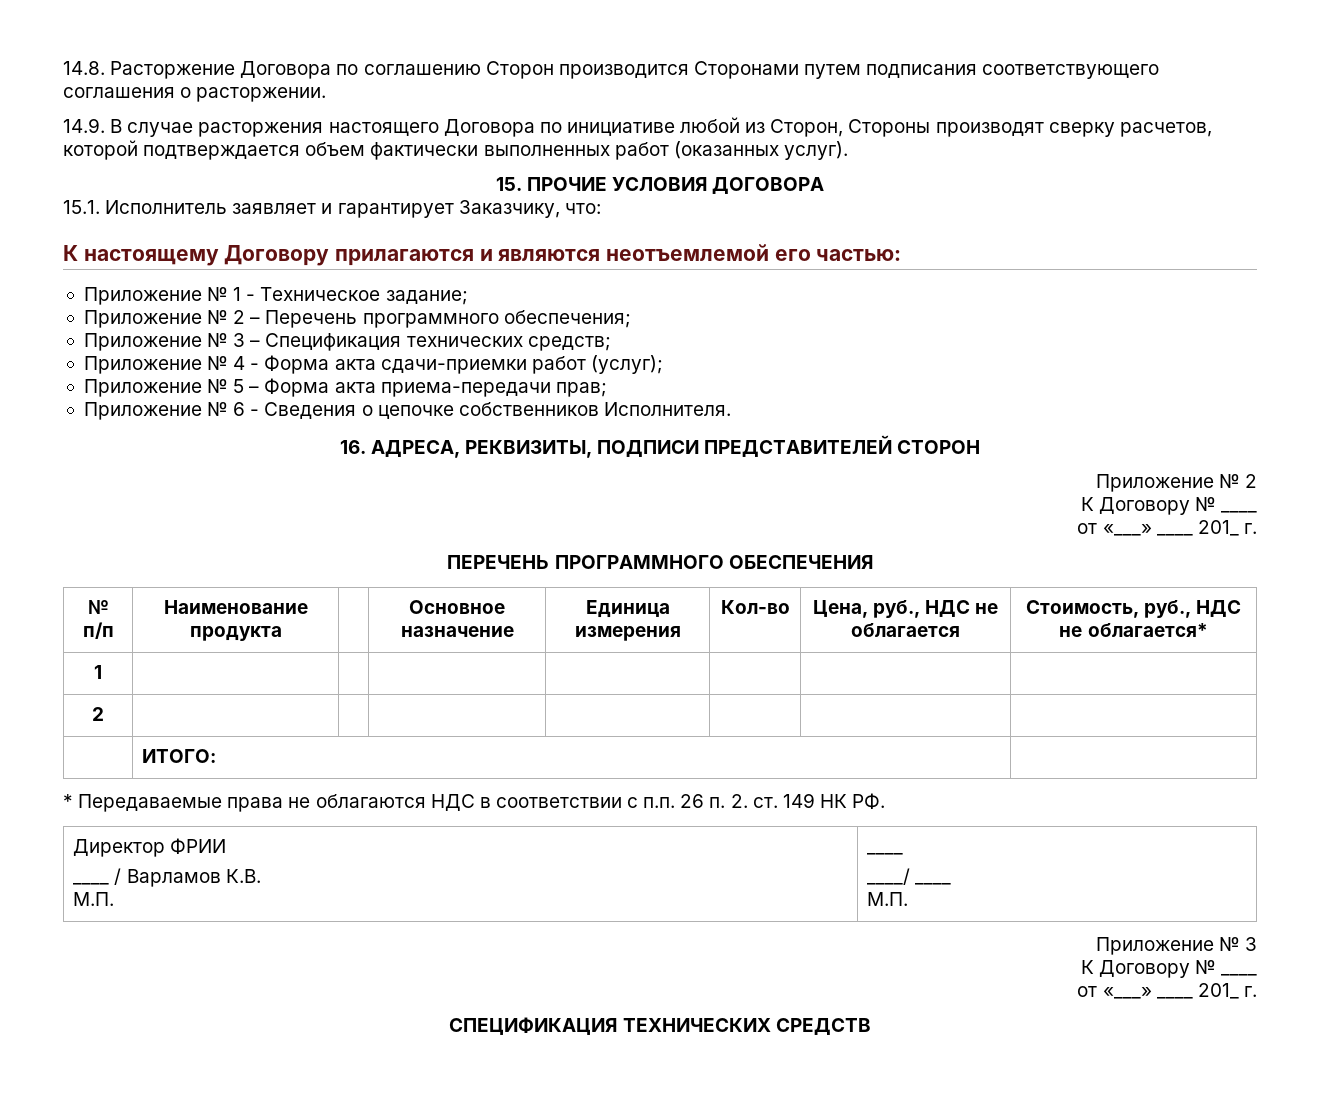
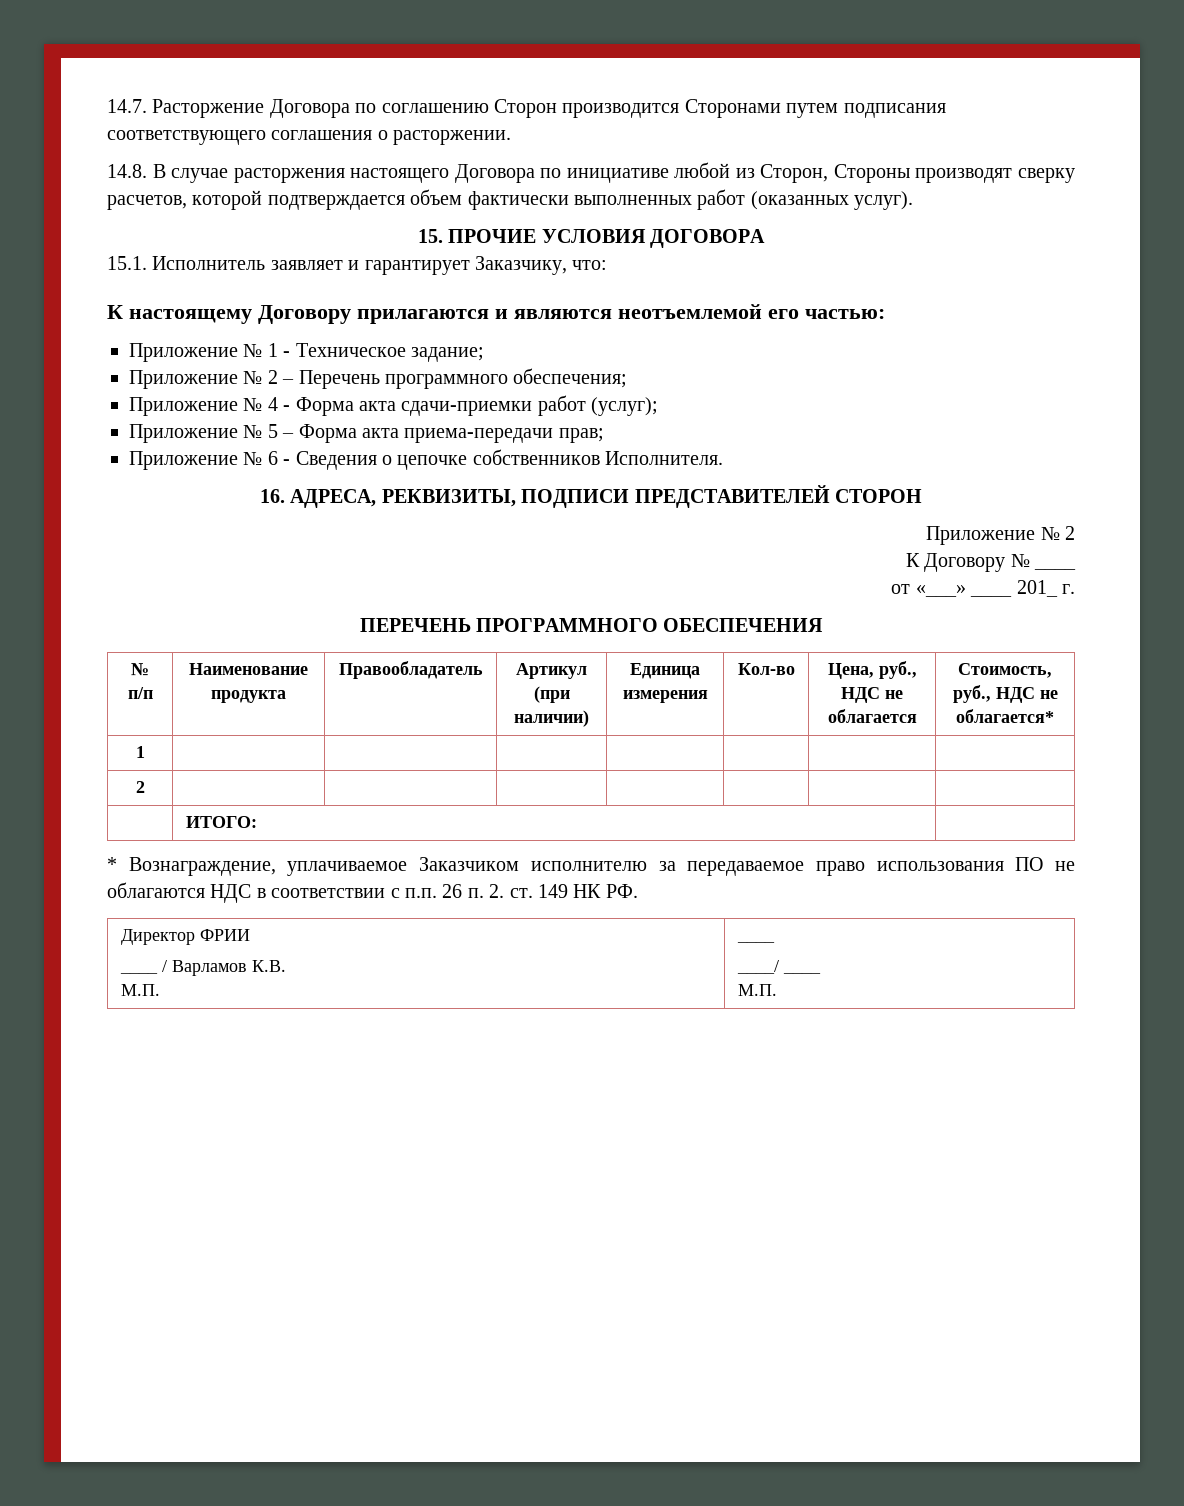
- 14.8. Расторжение Договора по соглашению Сторон производится Сторонами путем подписания соответствующего соглашения о расторжении.
+ 14.7. Расторжение Договора по соглашению Сторон производится Сторонами путем подписания соответствующего соглашения о расторжении.
- 14.9. В случае расторжения настоящего Договора по инициативе любой из Сторон, Стороны производят сверку расчетов, которой подтверждается объем фактически выполненных работ (оказанных услуг).
+ 14.8. В случае расторжения настоящего Договора по инициативе любой из Сторон, Стороны производят сверку расчетов, которой подтверждается объем фактически выполненных работ (оказанных услуг).
- Приложение № 3 – Спецификация технических средств;
- № п/п | Наименование продукта | | Основное назначение | Единица измерения | Кол-во | Цена, руб., НДС не облагается | Стоимость, руб., НДС не облагается*
+ № п/п | Наименование продукта | Правообладатель | Артикул (при наличии) | Единица измерения | Кол-во | Цена, руб., НДС не облагается | Стоимость, руб., НДС не облагается*
- * Передаваемые права не облагаются НДС в соответствии с п.п. 26 п. 2. ст. 149 НК РФ.
+ * Вознаграждение, уплачиваемое Заказчиком исполнителю за передаваемое право использования ПО не облагаются НДС в соответствии с п.п. 26 п. 2. ст. 149 НК РФ.
  Директор ФРИИ
  ____ / Варламов К.В.
  М.П. | ____
  ____/ ____
  М.П.
- Приложение № 3
- К Договору № ____
- от «___» ____ 201_ г.
- СПЕЦИФИКАЦИЯ ТЕХНИЧЕСКИХ СРЕДСТВ

